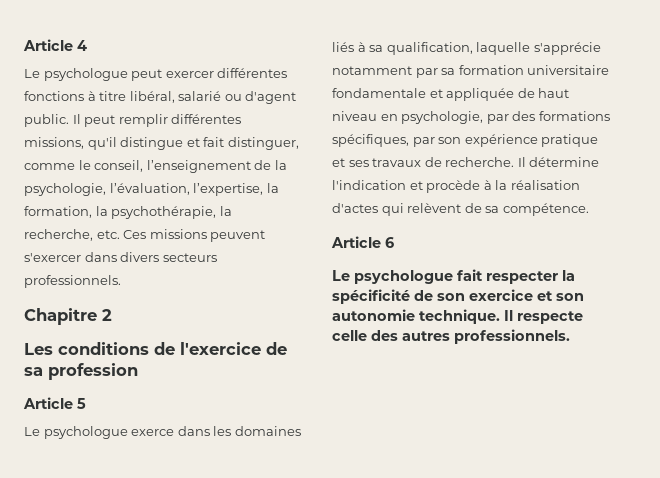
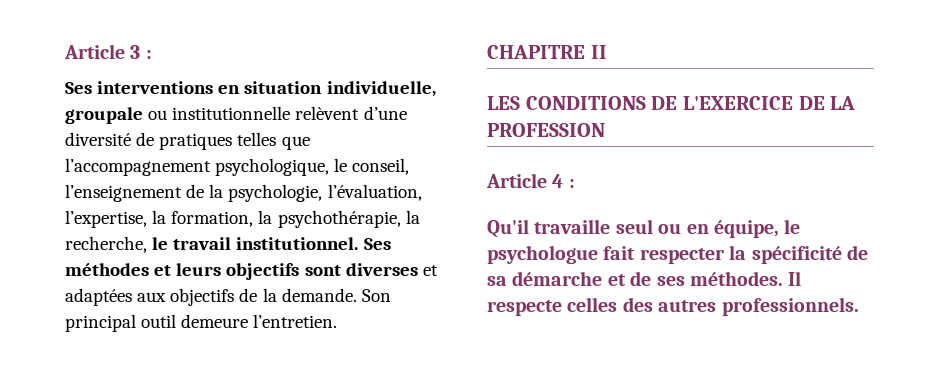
- Article 4
- Le psychologue peut exercer différentes fonctions à titre libéral, salarié ou d'agent public. Il peut remplir différentes missions, qu'il distingue et fait distinguer, comme le conseil, l’enseignement de la psychologie, l’évaluation, l’expertise, la formation, la psychothérapie, la recherche, etc. Ces missions peuvent s'exercer dans divers secteurs professionnels.
- Chapitre 2
- Les conditions de l'exercice de sa profession
- Article 5
- Le psychologue exerce dans les domaines liés à sa qualification, laquelle s'apprécie notamment par sa formation universitaire fondamentale et appliquée de haut niveau en psychologie, par des formations spécifiques, par son expérience pratique et ses travaux de recherche. Il détermine l'indication et procède à la réalisation d'actes qui relèvent de sa compétence.
- Article 6
- Le psychologue fait respecter la spécificité de son exercice et son autonomie technique.
+ Article 3 :
+ Ses interventions en situation individuelle, groupale ou institutionnelle relèvent d’une diversité de pratiques telles que l’accompagnement psychologique, le conseil, l’enseignement de la psychologie, l’évaluation, l’expertise, la formation, la psychothérapie, la recherche, le travail institutionnel. Ses méthodes et leurs objectifs sont diverses et adaptées aux objectifs de la demande. Son principal outil demeure l’entretien.
+ CHAPITRE II
+ LES CONDITIONS DE L'EXERCICE DE LA PROFESSION
+ Article 4 :
+ Qu'il travaille seul ou en équipe, le psychologue fait respecter la spécificité de sa démarche et de ses méthodes.
- Il respecte celle des autres professionnels.
+ Il respecte celles des autres professionnels.

